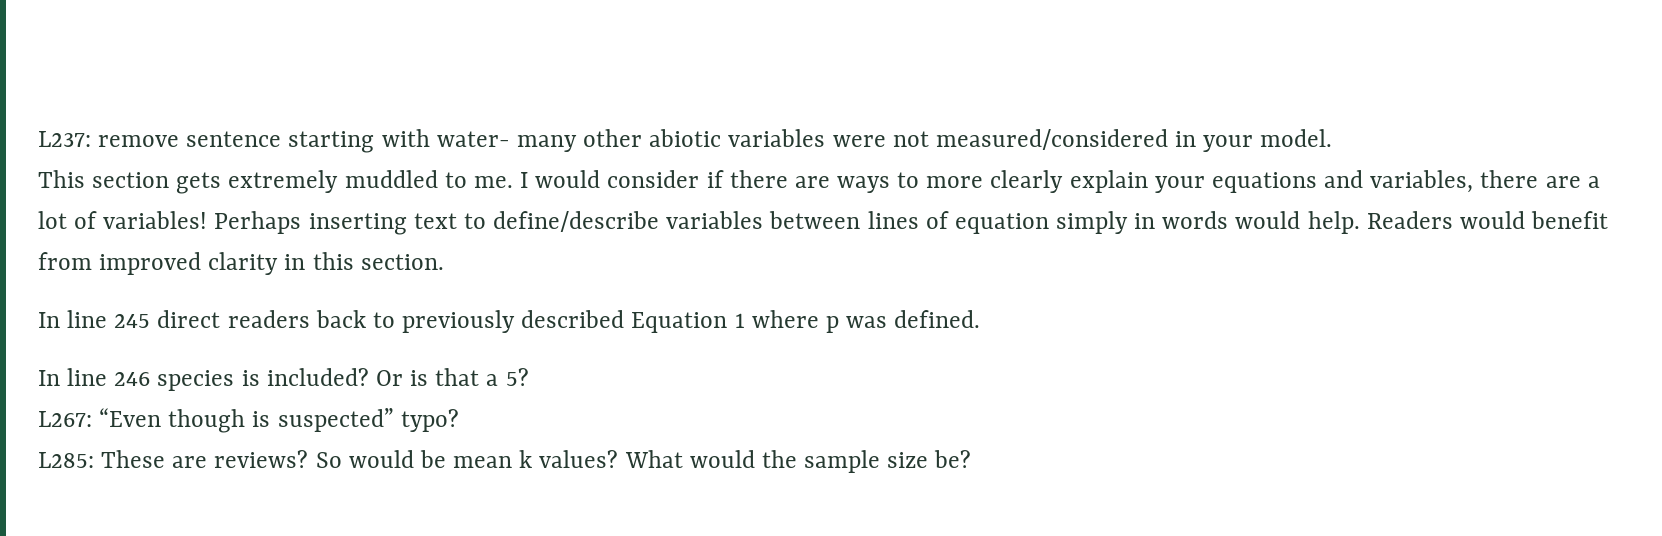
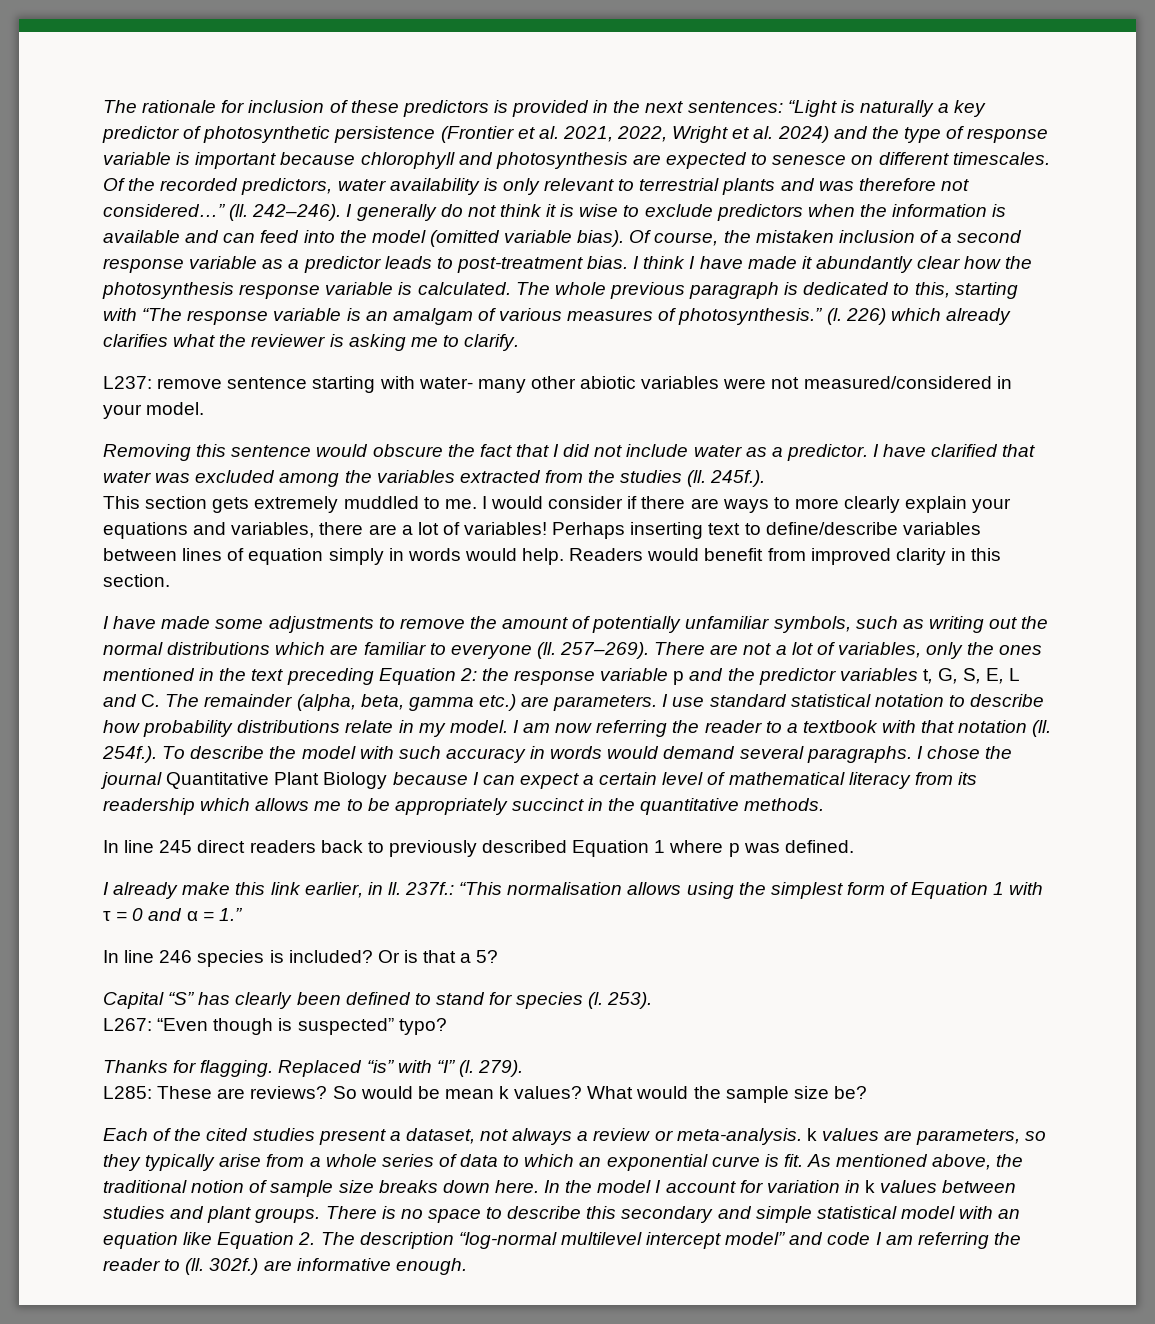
+ The rationale for inclusion of these predictors is provided in the next sentences: “Light is naturally a key predictor of photosynthetic persistence (Frontier et al. 2021, 2022, Wright et al. 2024) and the type of response variable is important because chlorophyll and photosynthesis are expected to senesce on different timescales. Of the recorded predictors, water availability is only relevant to terrestrial plants and was therefore not considered…” (ll. 242–246). I generally do not think it is wise to exclude predictors when the information is available and can feed into the model (omitted variable bias). Of course, the mistaken inclusion of a second response variable as a predictor leads to post-treatment bias. I think I have made it abundantly clear how the photosynthesis response variable is calculated. The whole previous paragraph is dedicated to this, starting with “The response variable is an amalgam of various measures of photosynthesis.” (l. 226) which already clarifies what the reviewer is asking me to clarify.
+ Removing this sentence would obscure the fact that I did not include water as a predictor. I have clarified that water was excluded among the variables extracted from the studies (ll. 245f.).
+ I have made some adjustments to remove the amount of potentially unfamiliar symbols, such as writing out the normal distributions which are familiar to everyone (ll. 257–269). There are not a lot of variables, only the ones mentioned in the text preceding Equation 2: the response variable p and the predictor variables t, G, S, E, L and C. The remainder (alpha, beta, gamma etc.) are parameters. I use standard statistical notation to describe how probability distributions relate in my model. I am now referring the reader to a textbook with that notation (ll. 254f.). To describe the model with such accuracy in words would demand several paragraphs. I chose the journal Quantitative Plant Biology because I can expect a certain level of mathematical literacy from its readership which allows me to be appropriately succinct in the quantitative methods.
+ I already make this link earlier, in ll. 237f.: “This normalisation allows using the simplest form of Equation 1 with τ = 0 and α = 1.”
+ Capital “S” has clearly been defined to stand for species (l. 253).
+ Thanks for flagging. Replaced “is” with “I” (l. 279).
+ Each of the cited studies present a dataset, not always a review or meta-analysis. k values are parameters, so they typically arise from a whole series of data to which an exponential curve is fit. As mentioned above, the traditional notion of sample size breaks down here. In the model I account for variation in k values between studies and plant groups. There is no space to describe this secondary and simple statistical model with an equation like Equation 2. The description “log-normal multilevel intercept model” and code I am referring the reader to (ll. 302f.) are informative enough.

